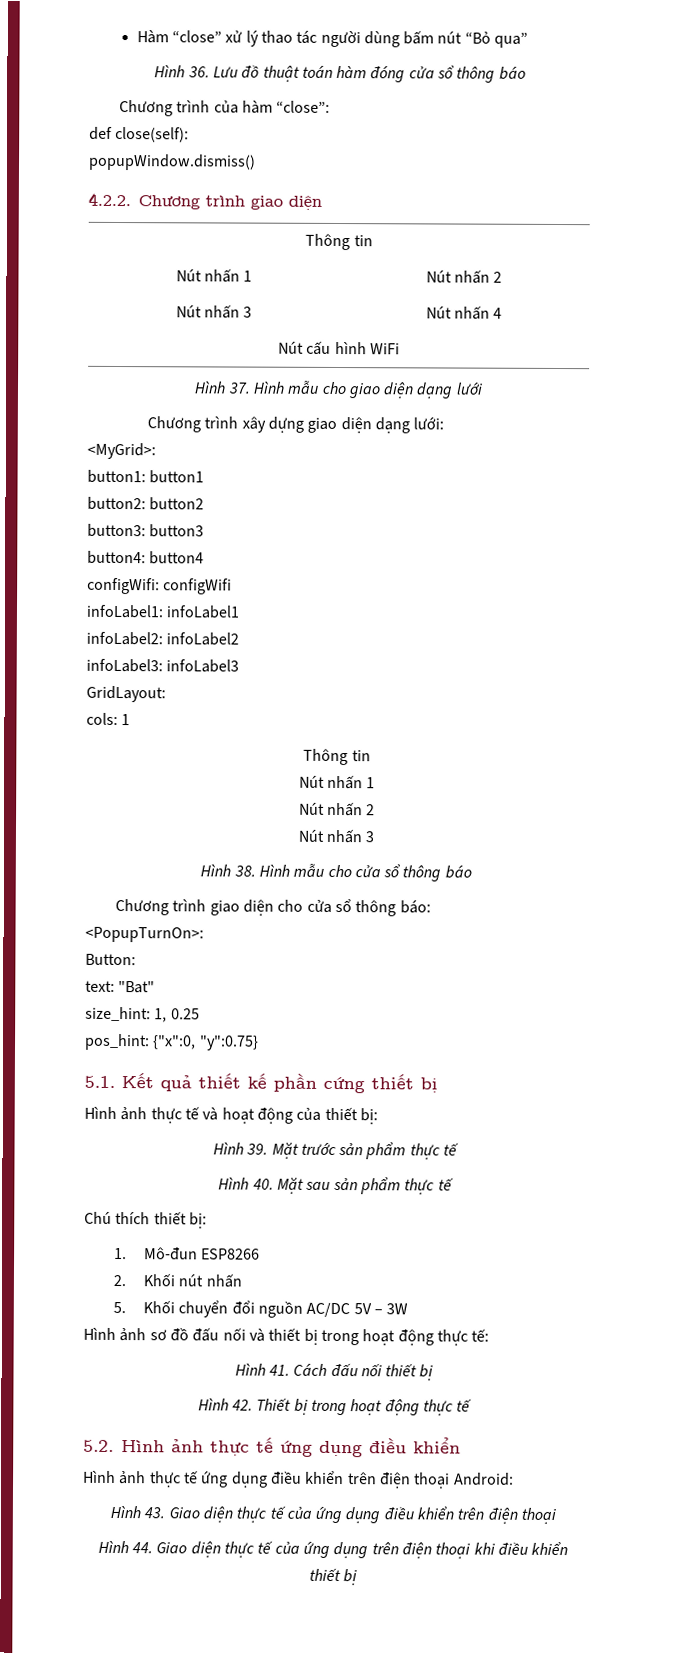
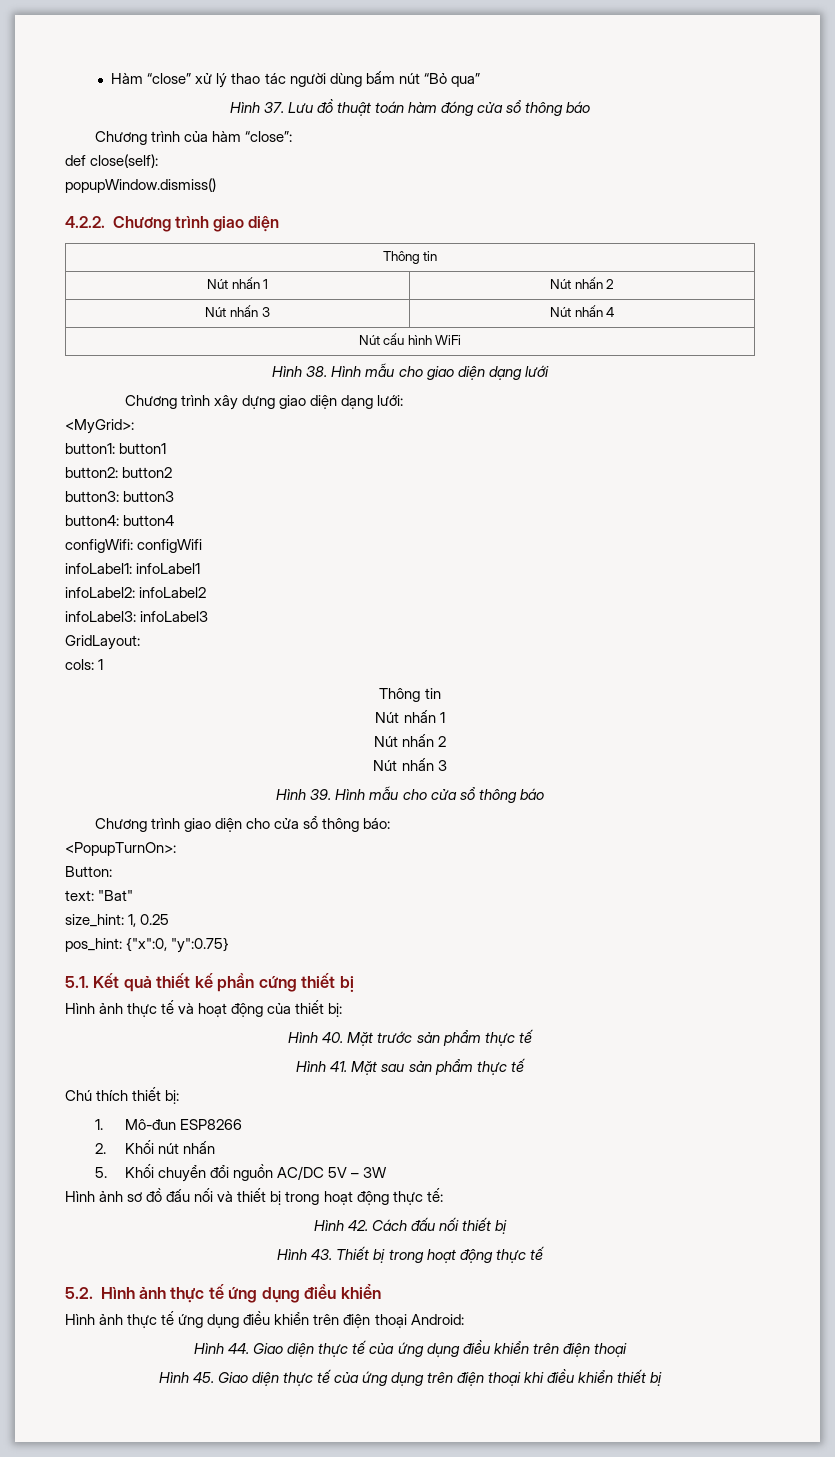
- Hình 36. Lưu đồ thuật toán hàm đóng cửa sổ thông báo
+ Hình 37. Lưu đồ thuật toán hàm đóng cửa sổ thông báo
- Hình 37. Hình mẫu cho giao diện dạng lưới
+ Hình 38. Hình mẫu cho giao diện dạng lưới
- Hình 38. Hình mẫu cho cửa sổ thông báo
+ Hình 39. Hình mẫu cho cửa sổ thông báo
- Hình 39. Mặt trước sản phẩm thực tế
+ Hình 40. Mặt trước sản phẩm thực tế
- Hình 40. Mặt sau sản phẩm thực tế
+ Hình 41. Mặt sau sản phẩm thực tế
- Hình 41. Cách đấu nối thiết bị
+ Hình 42. Cách đấu nối thiết bị
- Hình 42. Thiết bị trong hoạt động thực tế
+ Hình 43. Thiết bị trong hoạt động thực tế
- Hình 43. Giao diện thực tế của ứng dụng điều khiển trên điện thoại
+ Hình 44. Giao diện thực tế của ứng dụng điều khiển trên điện thoại
- Hình 44. Giao diện thực tế của ứng dụng trên điện thoại khi điều khiển thiết bị
+ Hình 45. Giao diện thực tế của ứng dụng trên điện thoại khi điều khiển thiết bị

